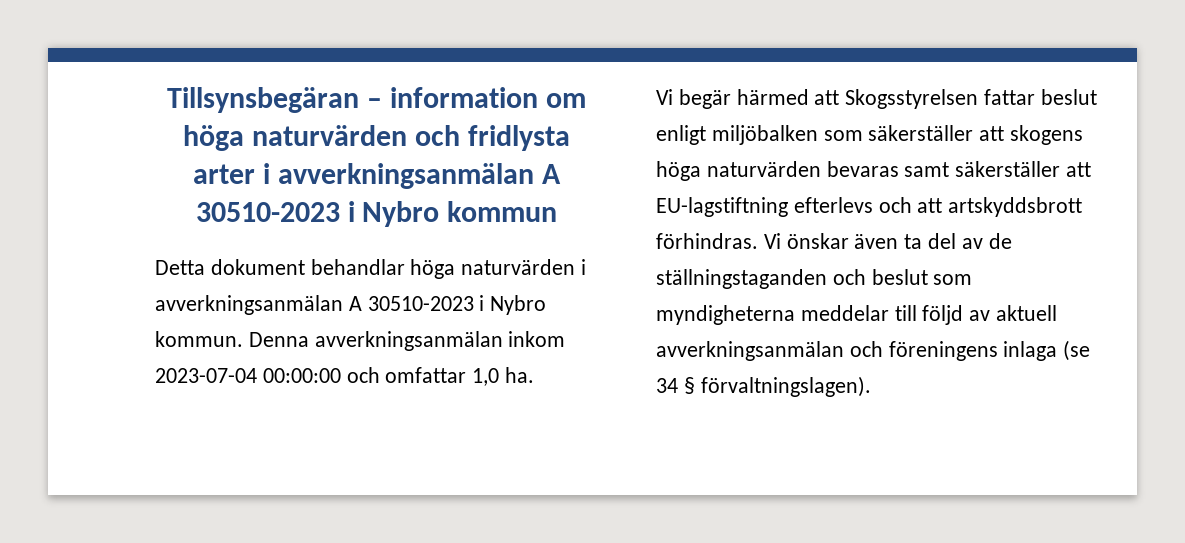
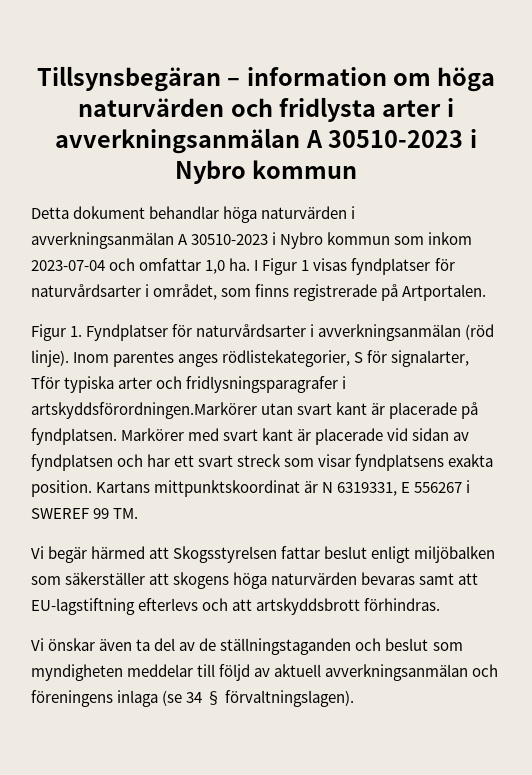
- Detta dokument behandlar höga naturvärden i avverkningsanmälan A 30510-2023 i Nybro kommun. Denna avverkningsanmälan inkom 2023-07-04 00:00:00 och omfattar 1,0 ha.
+ Detta dokument behandlar höga naturvärden i avverkningsanmälan A 30510-2023 i Nybro kommun som inkom 2023-07-04 och omfattar 1,0 ha. I Figur 1 visas fyndplatser för naturvårdsarter i området, som finns registrerade på Artportalen.
+ Figur 1. Fyndplatser för naturvårdsarter i avverkningsanmälan (röd linje). Inom parentes anges rödlistekategorier, S för signalarter, Tför typiska arter och fridlysningsparagrafer i artskyddsförordningen.Markörer utan svart kant är placerade på fyndplatsen. Markörer med svart kant är placerade vid sidan av fyndplatsen och har ett svart streck som visar fyndplatsens exakta position. Kartans mittpunktskoordinat är N 6319331, E 556267 i SWEREF 99 TM.
- Vi begär härmed att Skogsstyrelsen fattar beslut enligt miljöbalken som säkerställer att skogens höga naturvärden bevaras samt säkerställer att EU-lagstiftning efterlevs och att artskyddsbrott förhindras. Vi önskar även ta del av de ställningstaganden och beslut som myndigheterna meddelar till följd av aktuell avverkningsanmälan och föreningens inlaga (se 34 § förvaltningslagen).
+ Vi begär härmed att Skogsstyrelsen fattar beslut enligt miljöbalken som säkerställer att skogens höga naturvärden bevaras samt att EU-lagstiftning efterlevs och att artskyddsbrott förhindras.
+ Vi önskar även ta del av de ställningstaganden och beslut som myndigheten meddelar till följd av aktuell avverkningsanmälan och föreningens inlaga (se 34 § förvaltningslagen).

